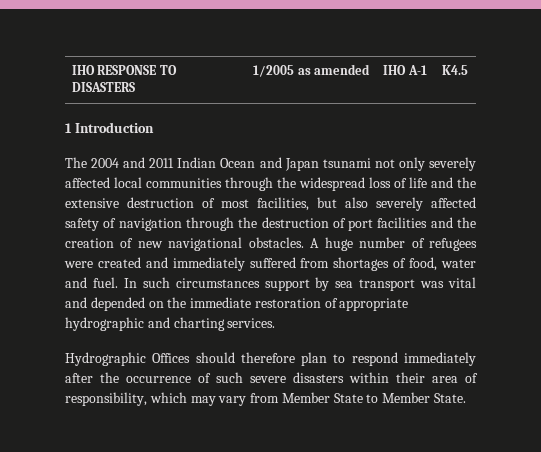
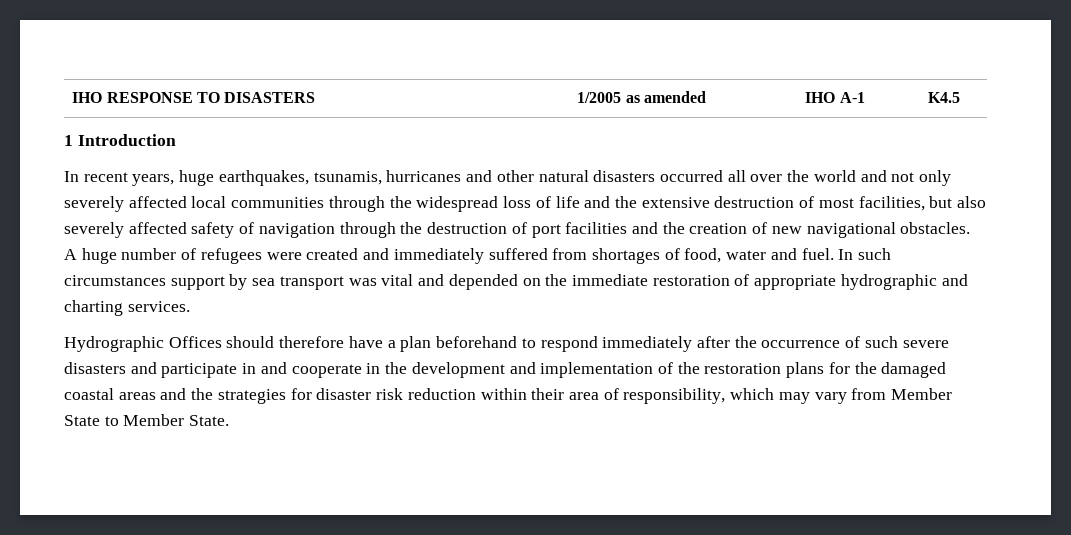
- The 2004 and 2011 Indian Ocean and Japan tsunami not only severely affected local communities through the widespread loss of life and the extensive destruction of most facilities, but also severely affected safety of navigation through the destruction of port facilities and the creation of new navigational obstacles.
+ In recent years, huge earthquakes, tsunamis, hurricanes and other natural disasters occurred all over the world and not only severely affected local communities through the widespread loss of life and the extensive destruction of most facilities, but also severely affected safety of navigation through the destruction of port facilities and the creation of new navigational obstacles.
- Hydrographic Offices should therefore plan to respond immediately after the occurrence of such severe disasters within their area of responsibility, which may vary from Member State to Member State.
+ Hydrographic Offices should therefore have a plan beforehand to respond immediately after the occurrence of such severe disasters and participate in and cooperate in the development and implementation of the restoration plans for the damaged coastal areas and the strategies for disaster risk reduction within their area of responsibility, which may vary from Member State to Member State.

